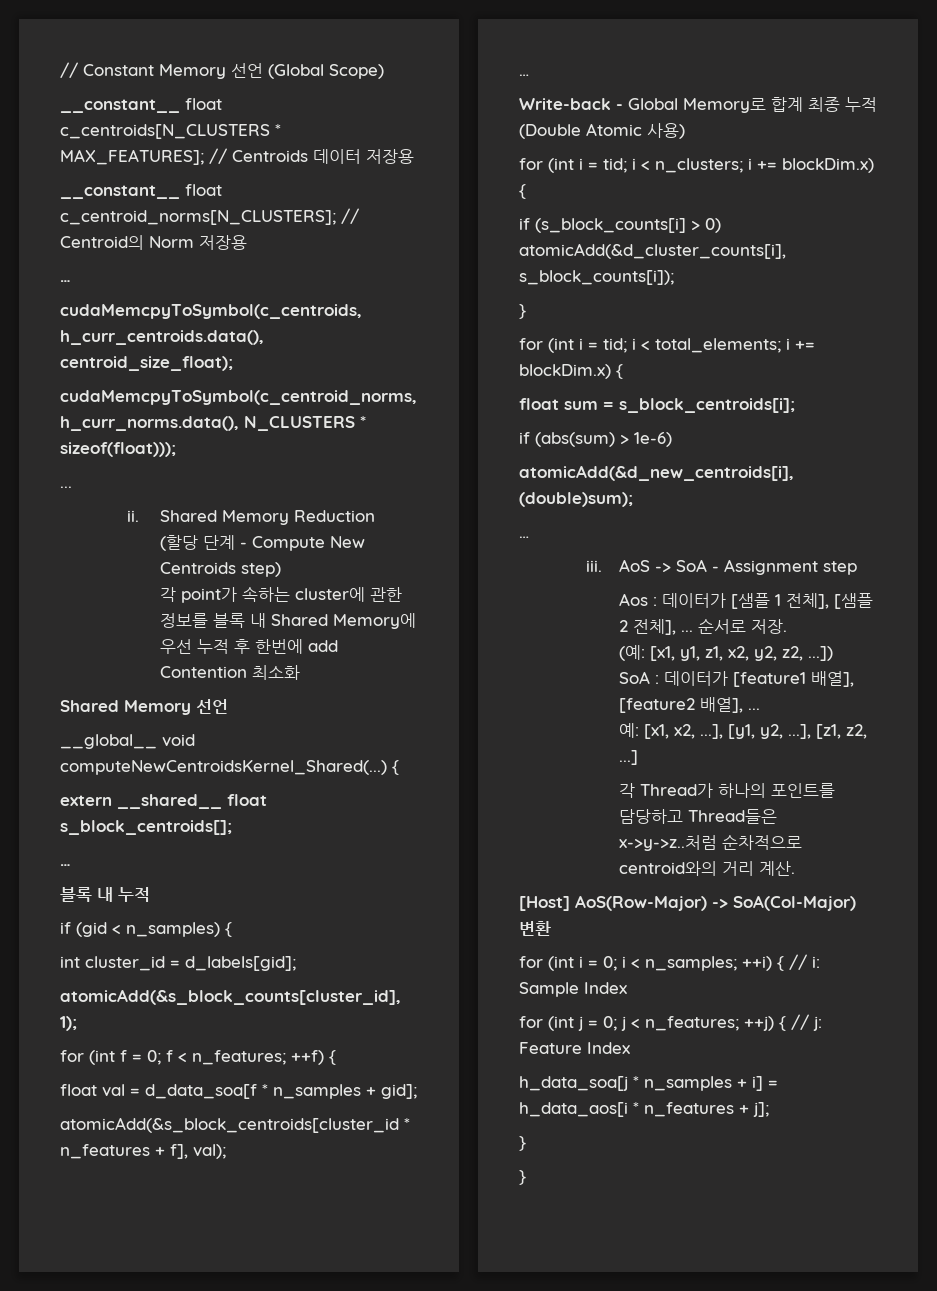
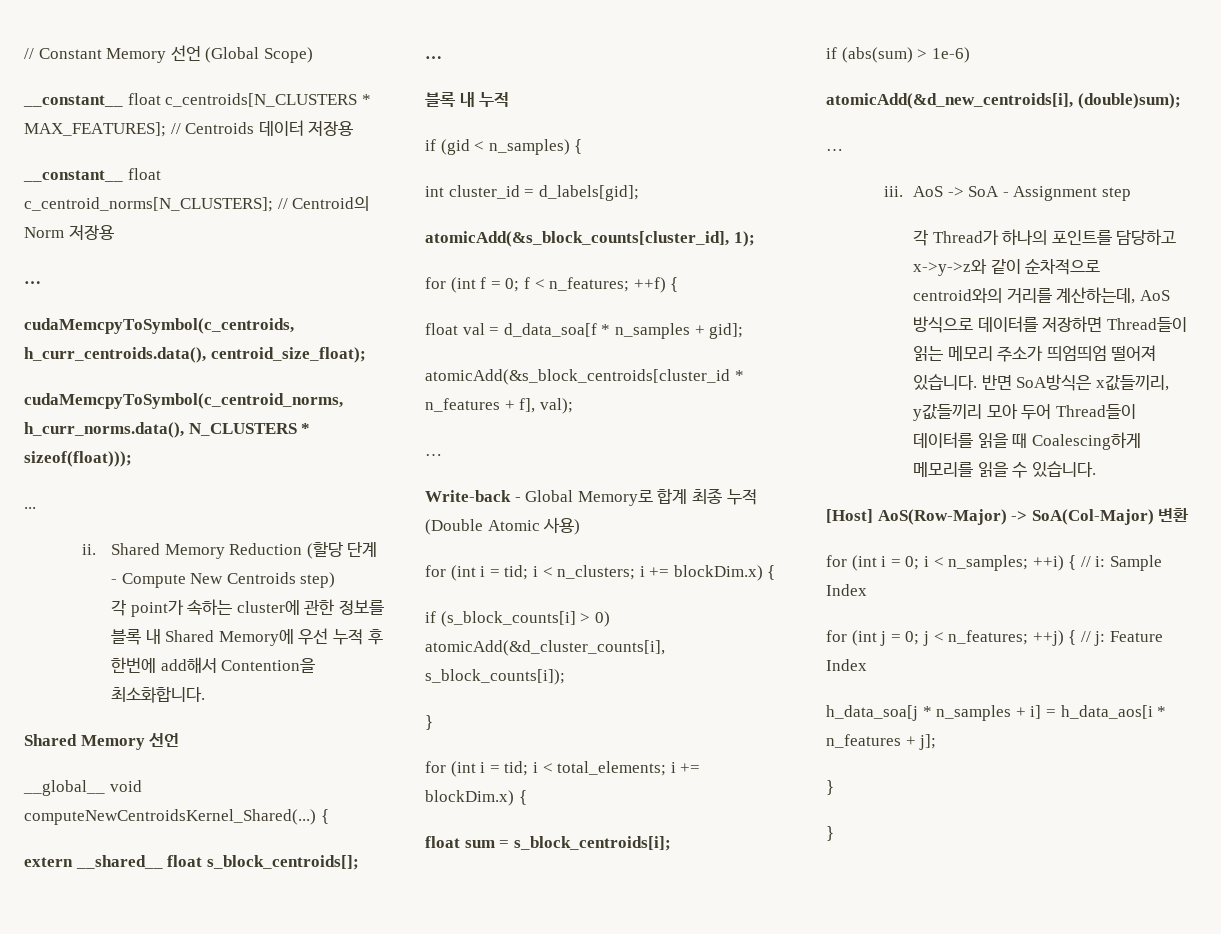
- 각 point가 속하는 cluster에 관한 정보를 블록 내 Shared Memory에 우선 누적 후 한번에 add Contention 최소화
+ 각 point가 속하는 cluster에 관한 정보를 블록 내 Shared Memory에 우선 누적 후 한번에 add해서 Contention을 최소화합니다.
- Aos : 데이터가 [샘플 1 전체], [샘플 2 전체], ... 순서로 저장.
- (예: [x1, y1, z1, x2, y2, z2, ...])
- SoA : 데이터가 [feature1 배열], [feature2 배열], ...
- 예: [x1, x2, ...], [y1, y2, ...], [z1, z2, ...]
- 각 Thread가 하나의 포인트를 담당하고 Thread들은 x->y->z..처럼 순차적으로 centroid와의 거리 계산.
+ 각 Thread가 하나의 포인트를 담당하고 x->y->z와 같이 순차적으로 centroid와의 거리를 계산하는데, AoS 방식으로 데이터를 저장하면 Thread들이 읽는 메모리 주소가 띄엄띄엄 떨어져 있습니다. 반면 SoA방식은 x값들끼리, y값들끼리 모아 두어 Thread들이 데이터를 읽을 때 Coalescing하게 메모리를 읽을 수 있습니다.

